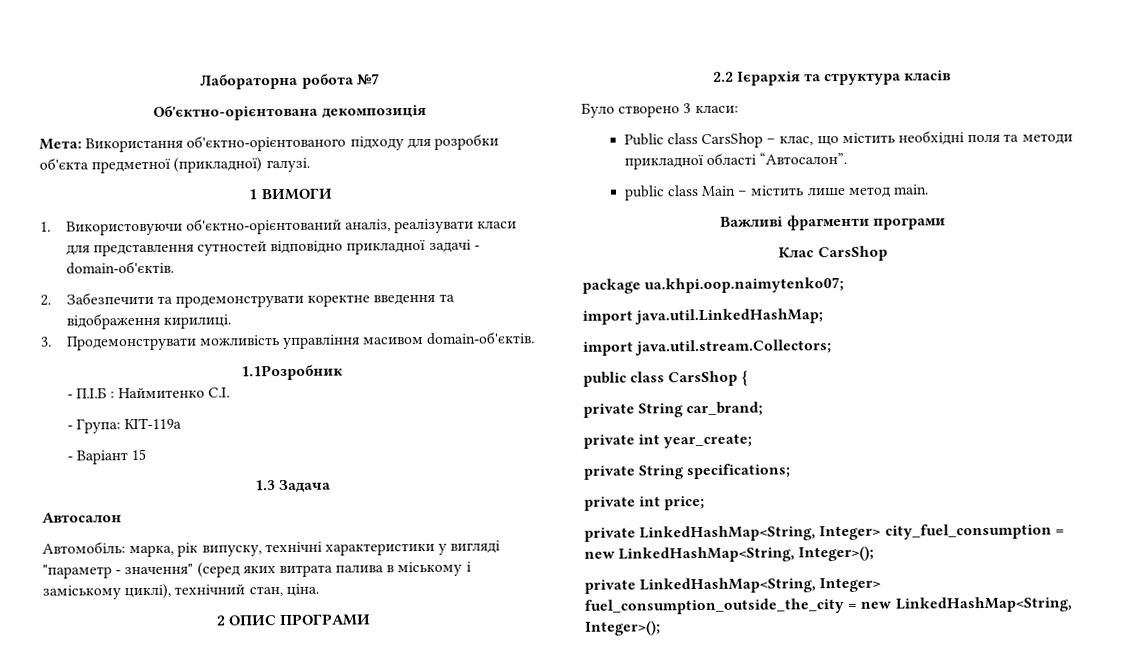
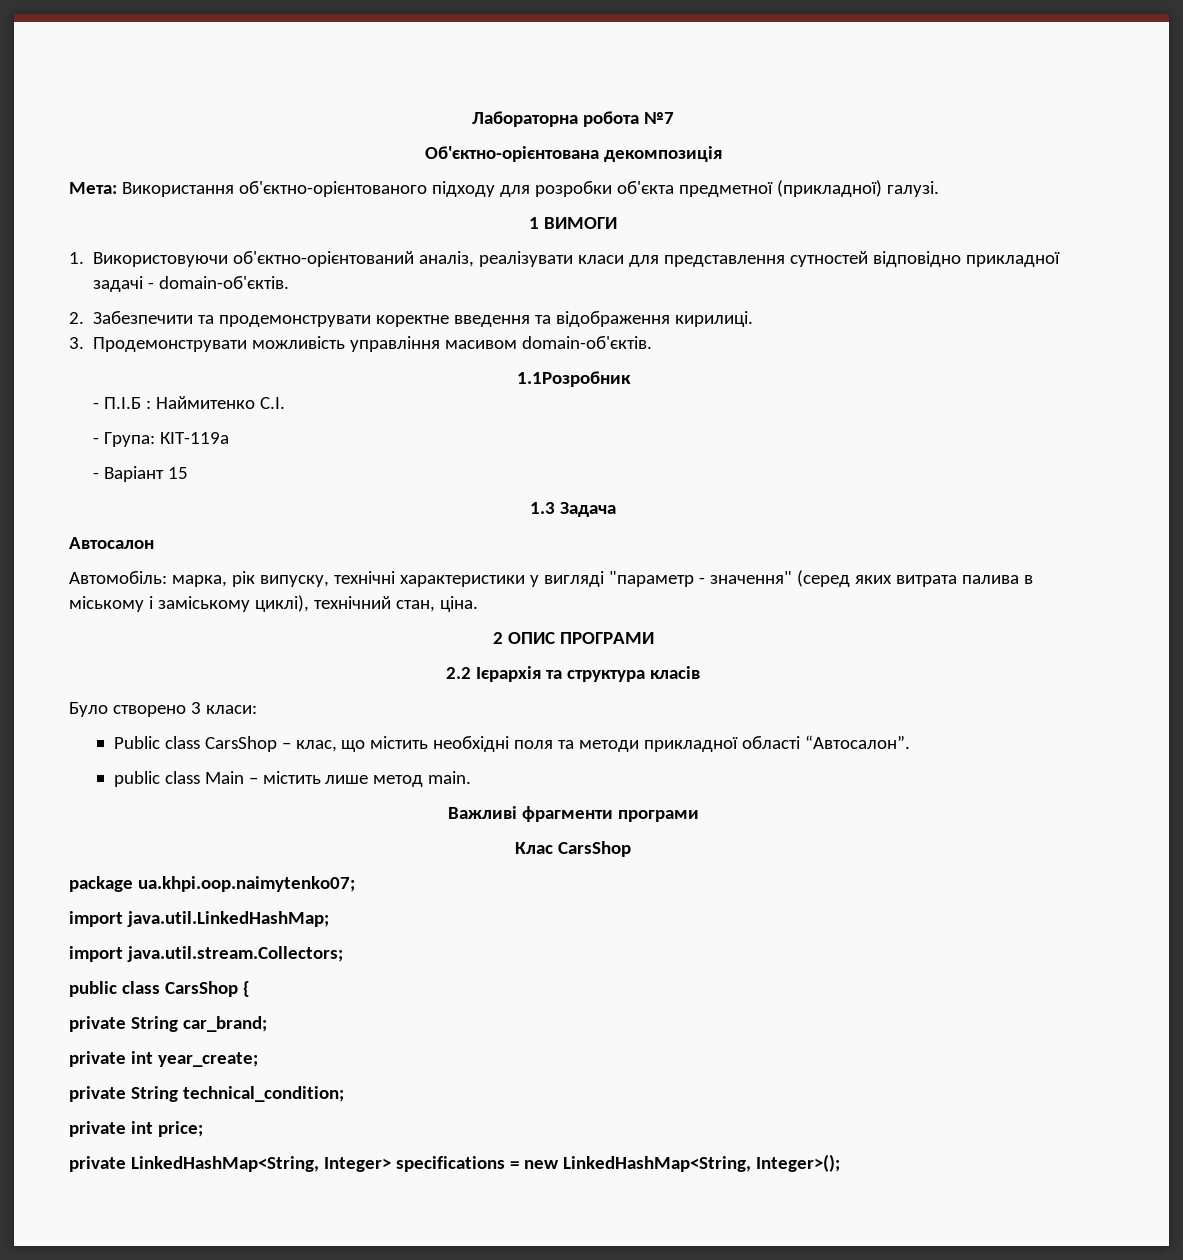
- private String specifications;
+ private String technical_condition;
- private LinkedHashMap<String, Integer> сity_fuel_consumption = new LinkedHashMap<String, Integer>();
- private LinkedHashMap<String, Integer> fuel_consumption_outside_the_city = new LinkedHashMap<String, Integer>();
+ private LinkedHashMap<String, Integer> specifications = new LinkedHashMap<String, Integer>();

